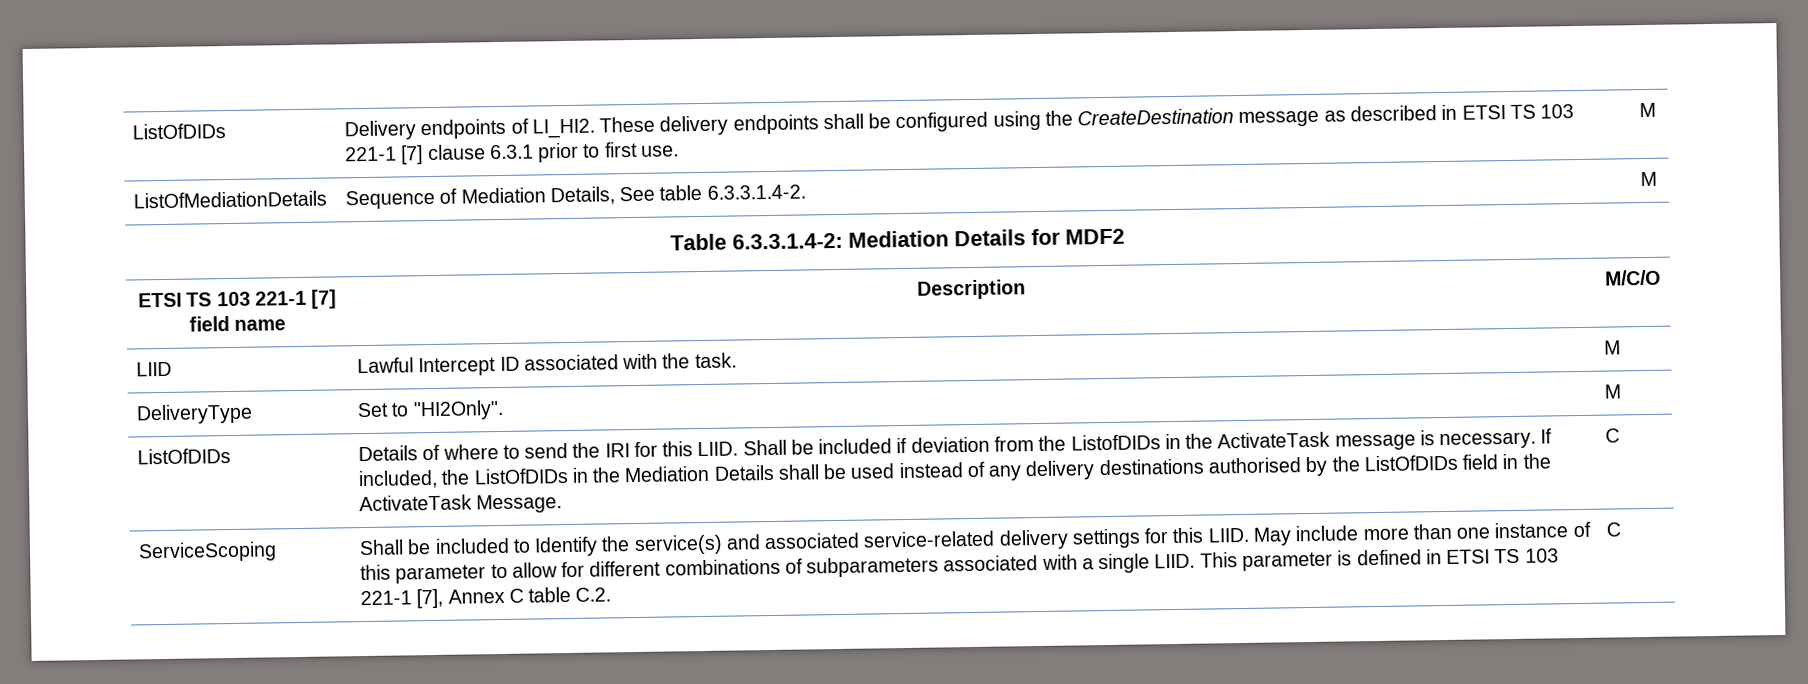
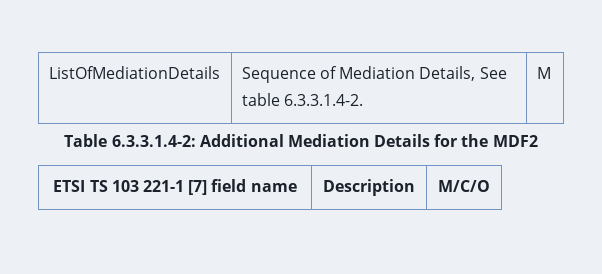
- ListOfDIDs | Delivery endpoints of LI_HI2. These delivery endpoints shall be configured using the CreateDestination message as described in ETSI TS 103 221-1 [7] clause 6.3.1 prior to first use. | M
- Table 6.3.3.1.4-2: Mediation Details for MDF2
+ Table 6.3.3.1.4-2: Additional Mediation Details for the MDF2
- LIID | Lawful Intercept ID associated with the task. | M
- DeliveryType | Set to "HI2Only". | M
- ListOfDIDs | Details of where to send the IRI for this LIID. Shall be included if deviation from the ListofDIDs in the ActivateTask message is necessary. If included, the ListOfDIDs in the Mediation Details shall be used instead of any delivery destinations authorised by the ListOfDIDs field in the ActivateTask Message. | C
- ServiceScoping | Shall be included to Identify the service(s) and associated service-related delivery settings for this LIID. May include more than one instance of this parameter to allow for different combinations of subparameters associated with a single LIID. This parameter is defined in ETSI TS 103 221-1 [7], Annex C table C.2. | C

